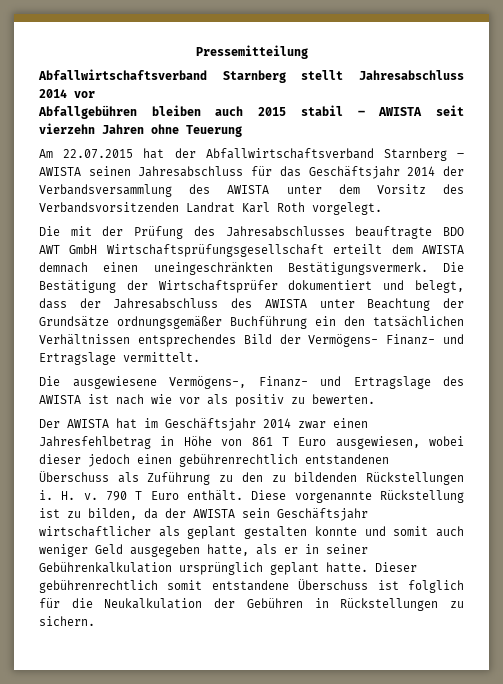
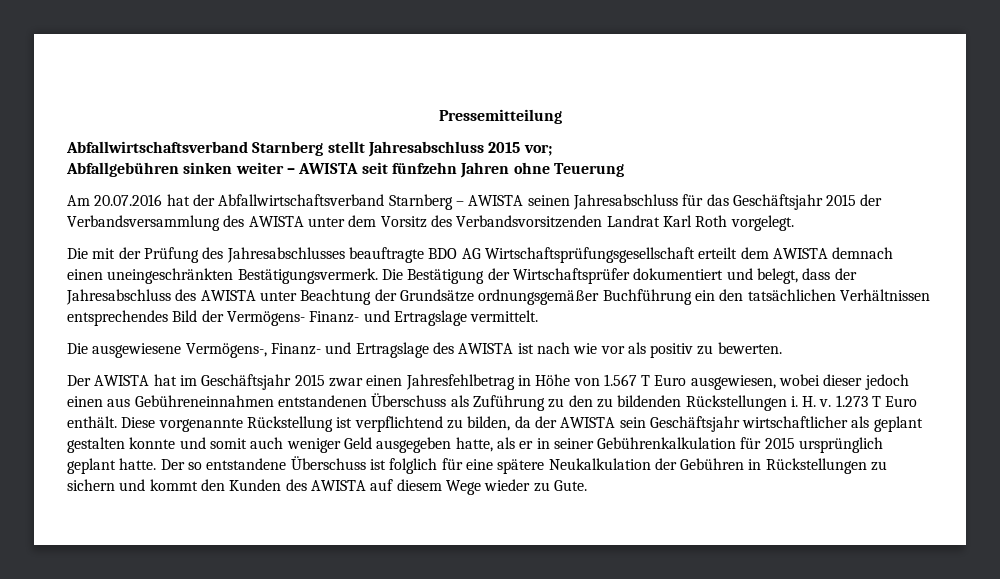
- Abfallwirtschaftsverband Starnberg stellt Jahresabschluss 2014 vor
+ Abfallwirtschaftsverband Starnberg stellt Jahresabschluss 2015 vor;
- Abfallgebühren bleiben auch 2015 stabil – AWISTA seit vierzehn Jahren ohne Teuerung
+ Abfallgebühren sinken weiter – AWISTA seit fünfzehn Jahren ohne Teuerung
- Am 22.07.2015 hat der Abfallwirtschaftsverband Starnberg – AWISTA seinen Jahresabschluss für das Geschäftsjahr 2014 der Verbandsversammlung des AWISTA unter dem Vorsitz des Verbandsvorsitzenden Landrat Karl Roth vorgelegt.
+ Am 20.07.2016 hat der Abfallwirtschaftsverband Starnberg – AWISTA seinen Jahresabschluss für das Geschäftsjahr 2015 der Verbandsversammlung des AWISTA unter dem Vorsitz des Verbandsvorsitzenden Landrat Karl Roth vorgelegt.
- Die mit der Prüfung des Jahresabschlusses beauftragte BDO AWT GmbH Wirtschaftsprüfungsgesellschaft erteilt dem AWISTA demnach einen uneingeschränkten Bestätigungsvermerk.
+ Die mit der Prüfung des Jahresabschlusses beauftragte BDO AG Wirtschaftsprüfungsgesellschaft erteilt dem AWISTA demnach einen uneingeschränkten Bestätigungsvermerk.
- Der AWISTA hat im Geschäftsjahr 2014 zwar einen Jahresfehlbetrag in Höhe von 861 T Euro ausgewiesen, wobei dieser jedoch einen gebührenrechtlich entstandenen Überschuss als Zuführung zu den zu bildenden Rückstellungen i.
+ Der AWISTA hat im Geschäftsjahr 2015 zwar einen Jahresfehlbetrag in Höhe von 1.567 T Euro ausgewiesen, wobei dieser jedoch einen aus Gebühreneinnahmen entstandenen Überschuss als Zuführung zu den zu bildenden Rückstellungen i.
- 790 T Euro enthält.
+ 1.273 T Euro enthält.
- Diese vorgenannte Rückstellung ist zu bilden, da der AWISTA sein Geschäftsjahr wirtschaftlicher als geplant gestalten konnte und somit auch weniger Geld ausgegeben hatte, als er in seiner Gebührenkalkulation ursprünglich geplant hatte.
+ Diese vorgenannte Rückstellung ist verpflichtend zu bilden, da der AWISTA sein Geschäftsjahr wirtschaftlicher als geplant gestalten konnte und somit auch weniger Geld ausgegeben hatte, als er in seiner Gebührenkalkulation für 2015 ursprünglich geplant hatte.
- Dieser gebührenrechtlich somit entstandene Überschuss ist folglich für die Neukalkulation der Gebühren in Rückstellungen zu sichern.
+ Der so entstandene Überschuss ist folglich für eine spätere Neukalkulation der Gebühren in Rückstellungen zu sichern und kommt den Kunden des AWISTA auf diesem Wege wieder zu Gute.

